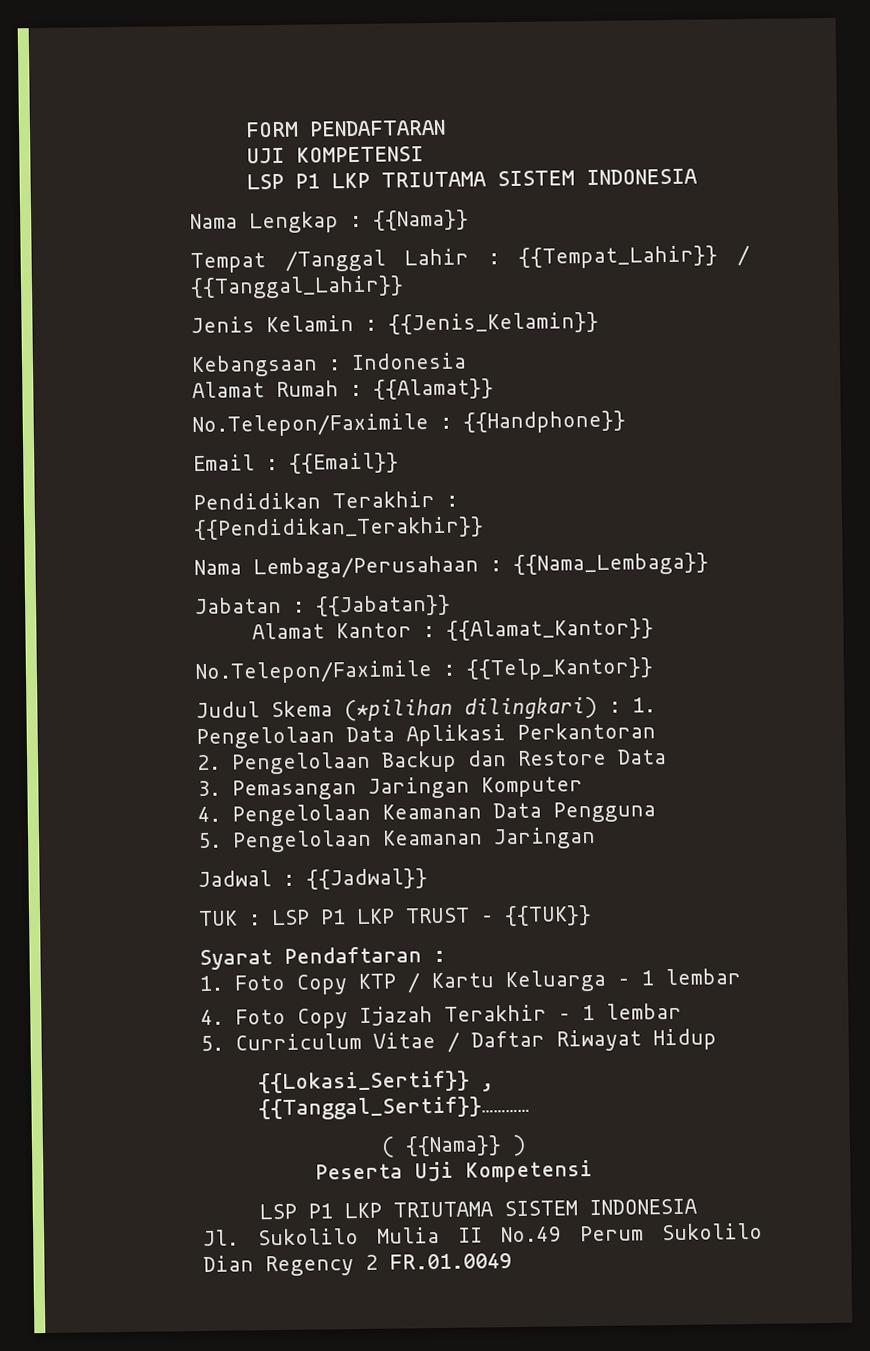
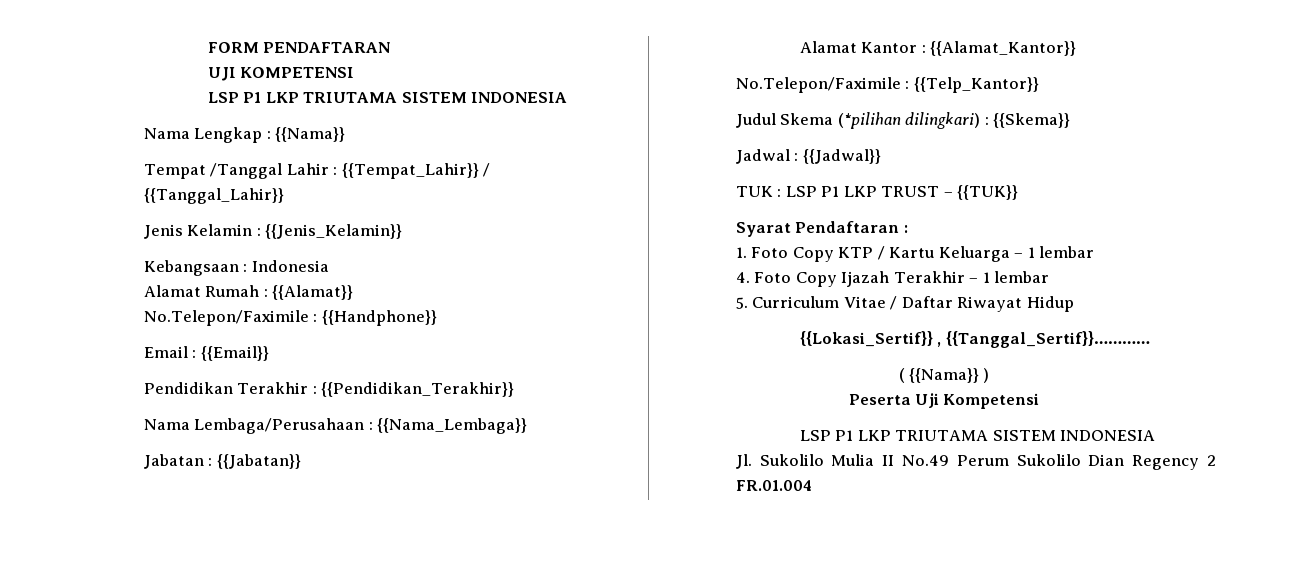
- Judul Skema (*pilihan dilingkari) : 1. Pengelolaan Data Aplikasi Perkantoran
- 2. Pengelolaan Backup dan Restore Data
- 3. Pemasangan Jaringan Komputer
- 4. Pengelolaan Keamanan Data Pengguna
- 5. Pengelolaan Keamanan Jaringan
+ Judul Skema (*pilihan dilingkari) : {{Skema}}
- Jl. Sukolilo Mulia II No.49 Perum Sukolilo Dian Regency 2 FR.01.0049
+ Jl. Sukolilo Mulia II No.49 Perum Sukolilo Dian Regency 2 FR.01.004

